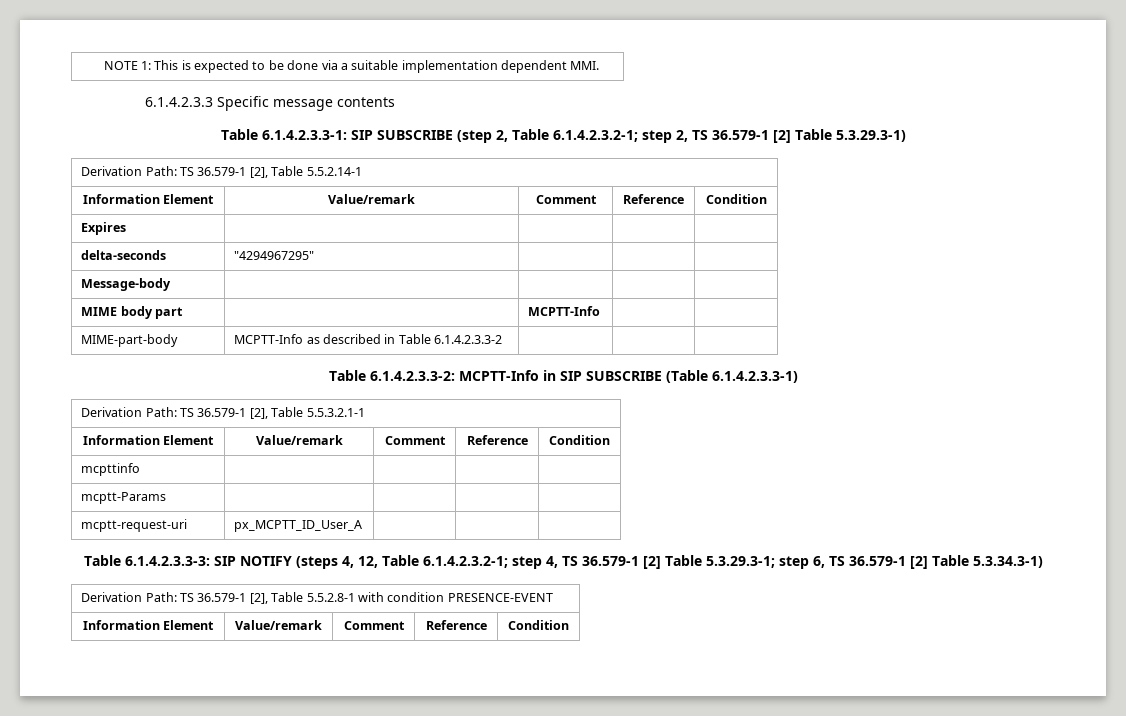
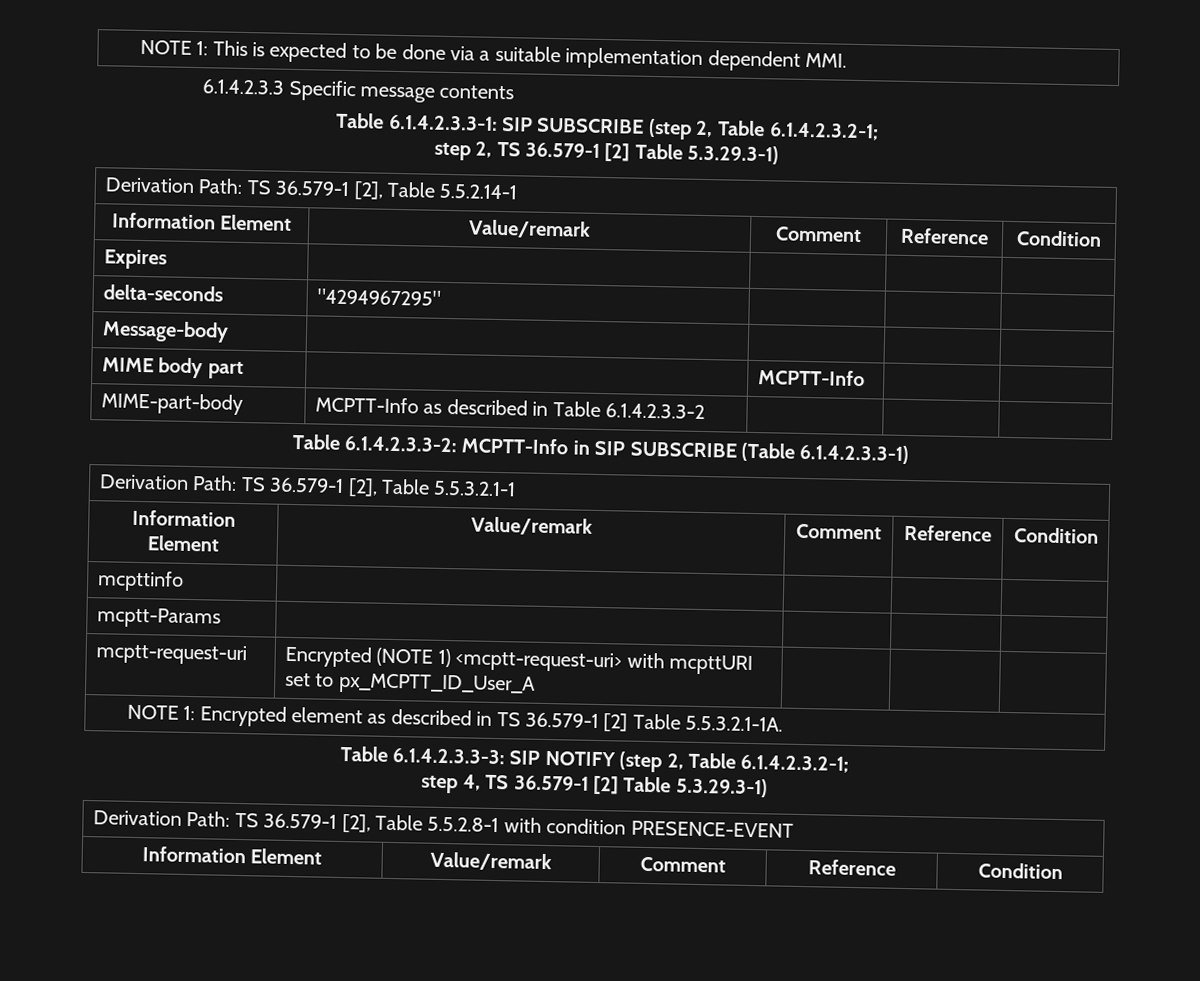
- Table 6.1.4.2.3.3-1: SIP SUBSCRIBE (step 2, Table 6.1.4.2.3.2-1; step 2, TS 36.579-1 [2] Table 5.3.29.3-1)
+ Table 6.1.4.2.3.3-1: SIP SUBSCRIBE (step 2, Table 6.1.4.2.3.2-1;
+ step 2, TS 36.579-1 [2] Table 5.3.29.3-1)
- mcptt-request-uri | px_MCPTT_ID_User_A | | |
+ mcptt-request-uri | Encrypted (NOTE 1) <mcptt-request-uri> with mcpttURI set to px_MCPTT_ID_User_A | | |
+ NOTE 1: Encrypted element as described in TS 36.579-1 [2] Table 5.5.3.2.1-1A.
- Table 6.1.4.2.3.3-3: SIP NOTIFY (steps 4, 12, Table 6.1.4.2.3.2-1; step 4, TS 36.579-1 [2] Table 5.3.29.3-1; step 6, TS 36.579-1 [2] Table 5.3.34.3-1)
+ Table 6.1.4.2.3.3-3: SIP NOTIFY (step 2, Table 6.1.4.2.3.2-1;
+ step 4, TS 36.579-1 [2] Table 5.3.29.3-1)

